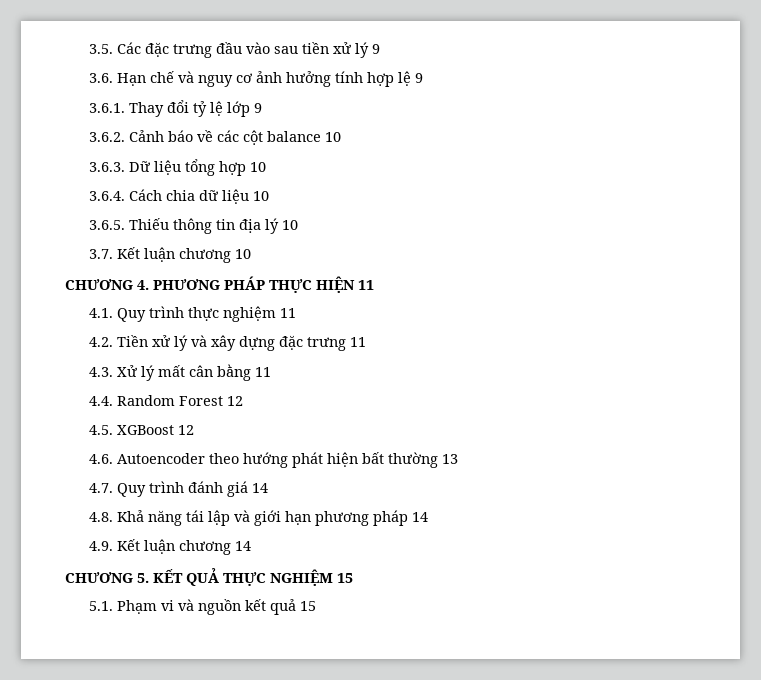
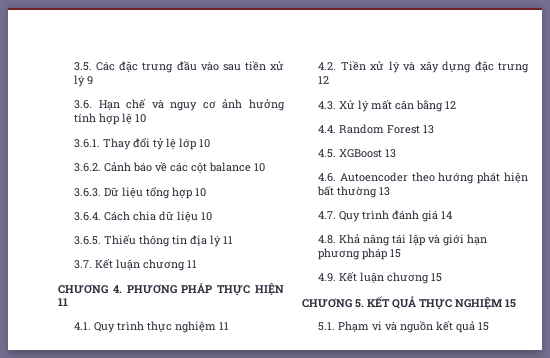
- 3.6. Hạn chế và nguy cơ ảnh hưởng tính hợp lệ 9
+ 3.6. Hạn chế và nguy cơ ảnh hưởng tính hợp lệ 10
- 3.6.1. Thay đổi tỷ lệ lớp 9
+ 3.6.1. Thay đổi tỷ lệ lớp 10
- 3.6.5. Thiếu thông tin địa lý 10
+ 3.6.5. Thiếu thông tin địa lý 11
- 3.7. Kết luận chương 10
+ 3.7. Kết luận chương 11
- 4.2. Tiền xử lý và xây dựng đặc trưng 11
+ 4.2. Tiền xử lý và xây dựng đặc trưng 12
- 4.3. Xử lý mất cân bằng 11
+ 4.3. Xử lý mất cân bằng 12
- 4.4. Random Forest 12
+ 4.4. Random Forest 13
- 4.5. XGBoost 12
+ 4.5. XGBoost 13
- 4.8. Khả năng tái lập và giới hạn phương pháp 14
+ 4.8. Khả năng tái lập và giới hạn phương pháp 15
- 4.9. Kết luận chương 14
+ 4.9. Kết luận chương 15

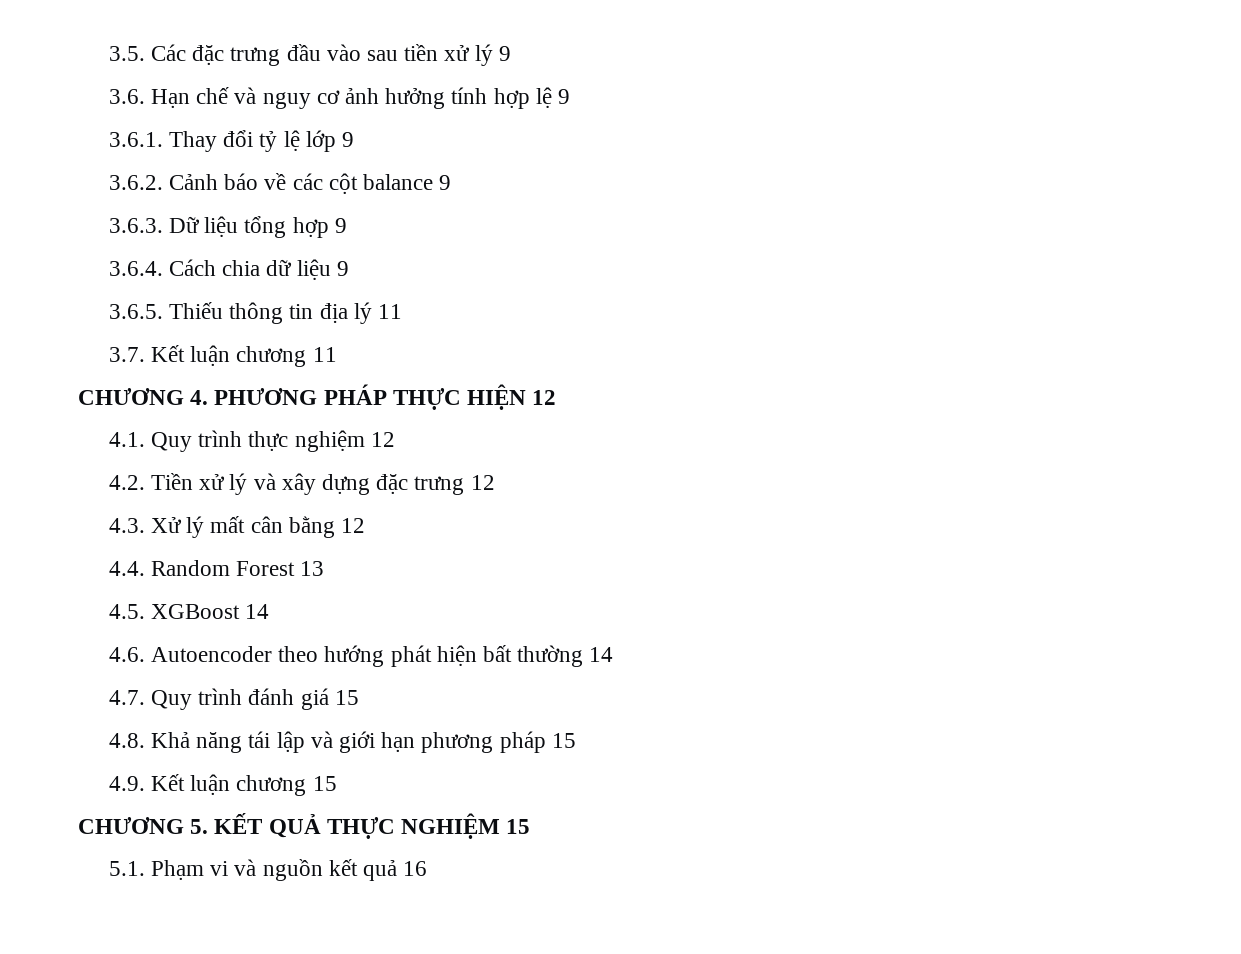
- 3.6. Hạn chế và nguy cơ ảnh hưởng tính hợp lệ 10
+ 3.6. Hạn chế và nguy cơ ảnh hưởng tính hợp lệ 9
- 3.6.1. Thay đổi tỷ lệ lớp 10
+ 3.6.1. Thay đổi tỷ lệ lớp 9
- 3.6.2. Cảnh báo về các cột balance 10
+ 3.6.2. Cảnh báo về các cột balance 9
- 3.6.3. Dữ liệu tổng hợp 10
+ 3.6.3. Dữ liệu tổng hợp 9
- 3.6.4. Cách chia dữ liệu 10
+ 3.6.4. Cách chia dữ liệu 9
- CHƯƠNG 4. PHƯƠNG PHÁP THỰC HIỆN 11
+ CHƯƠNG 4. PHƯƠNG PHÁP THỰC HIỆN 12
- 4.1. Quy trình thực nghiệm 11
+ 4.1. Quy trình thực nghiệm 12
- 4.5. XGBoost 13
+ 4.5. XGBoost 14
- 4.6. Autoencoder theo hướng phát hiện bất thường 13
+ 4.6. Autoencoder theo hướng phát hiện bất thường 14
- 4.7. Quy trình đánh giá 14
+ 4.7. Quy trình đánh giá 15
- 5.1. Phạm vi và nguồn kết quả 15
+ 5.1. Phạm vi và nguồn kết quả 16

